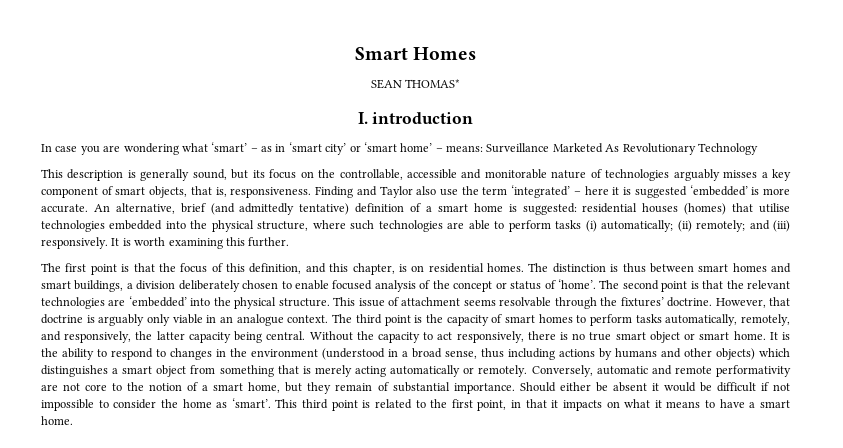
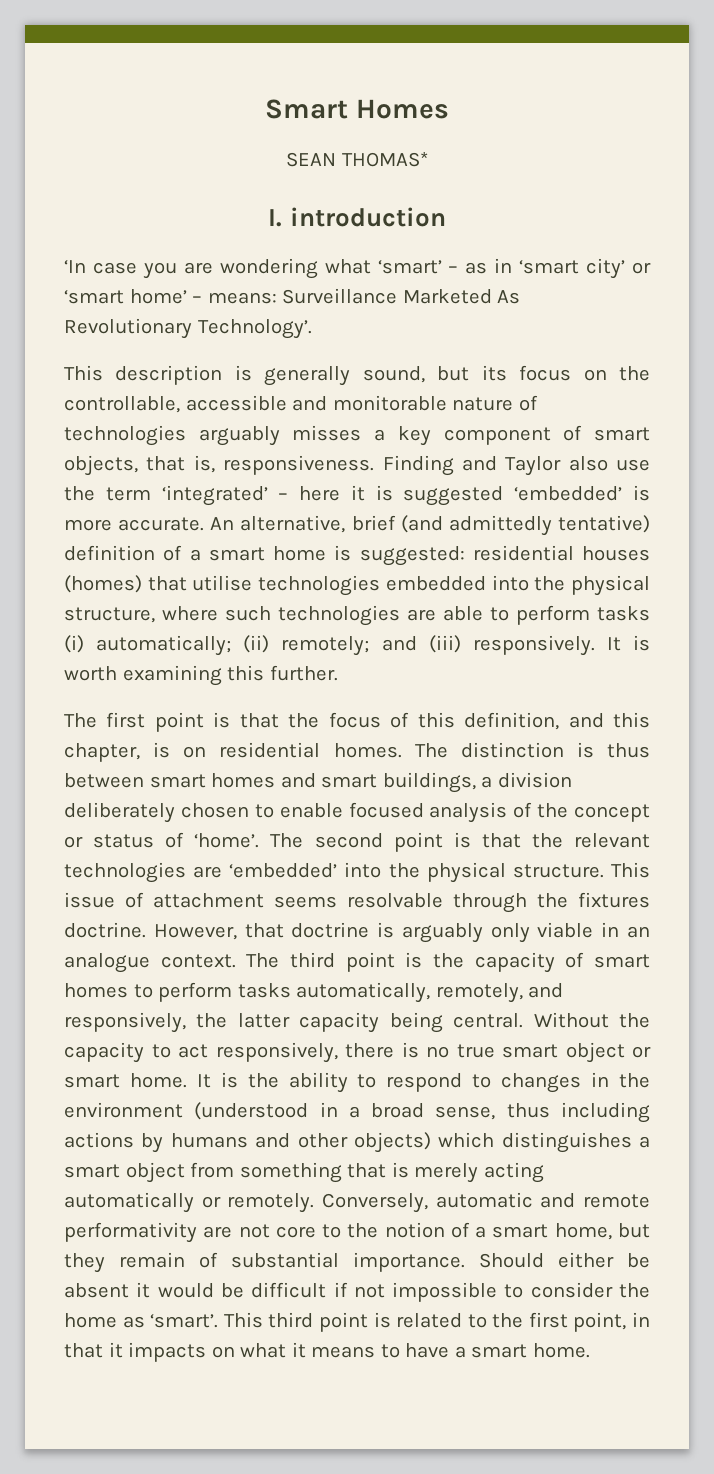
- In case you are wondering what ‘smart’ – as in ‘smart city’ or ‘smart home’ – means: Surveillance Marketed As Revolutionary Technology
+ ‘In case you are wondering what ‘smart’ – as in ‘smart city’ or ‘smart home’ – means: Surveillance Marketed As Revolutionary Technology’.
- This issue of attachment seems resolvable through the fixtures’ doctrine.
+ This issue of attachment seems resolvable through the fixtures doctrine.

